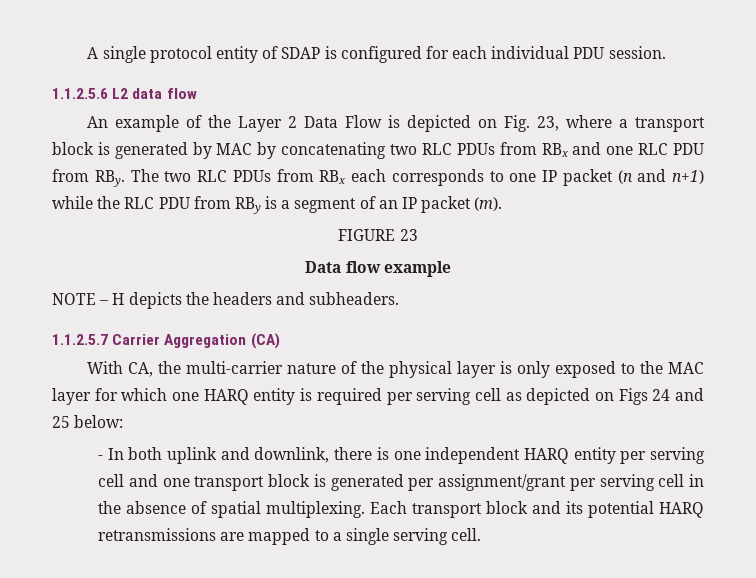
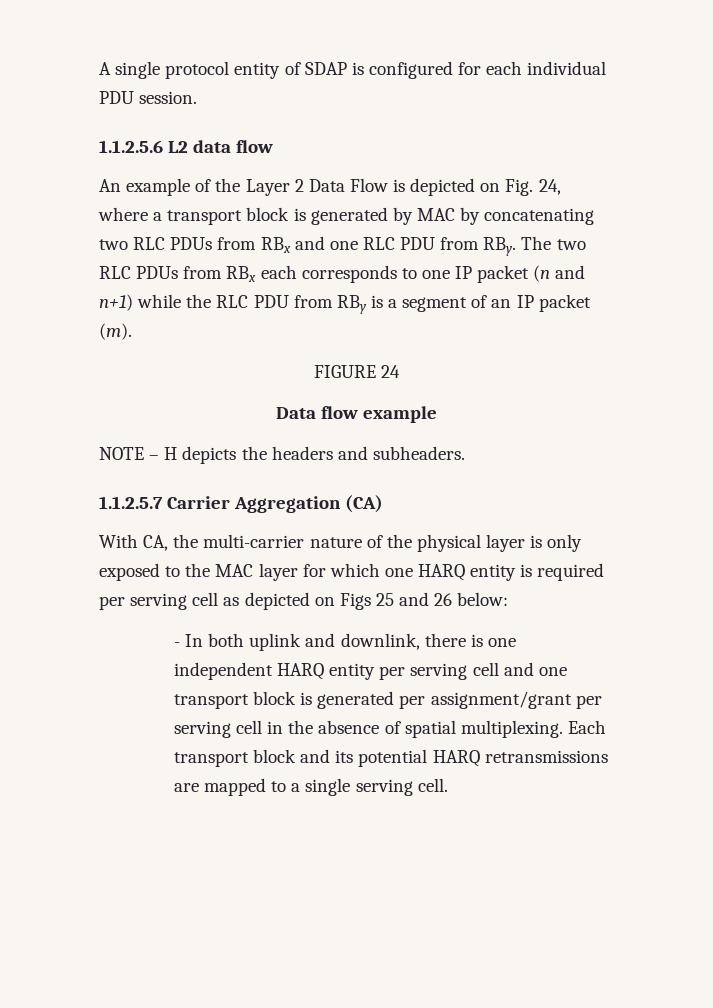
- An example of the Layer 2 Data Flow is depicted on Fig. 23, where a transport block is generated by MAC by concatenating two RLC PDUs from RBx and one RLC PDU from RBy. The two RLC PDUs from RBx each corresponds to one IP packet (n and n+1) while the RLC PDU from RBy is a segment of an IP packet (m).
+ An example of the Layer 2 Data Flow is depicted on Fig. 24, where a transport block is generated by MAC by concatenating two RLC PDUs from RBx and one RLC PDU from RBy. The two RLC PDUs from RBx each corresponds to one IP packet (n and n+1) while the RLC PDU from RBy is a segment of an IP packet (m).
- FIGURE 23
+ FIGURE 24
- With CA, the multi-carrier nature of the physical layer is only exposed to the MAC layer for which one HARQ entity is required per serving cell as depicted on Figs 24 and 25 below:
+ With CA, the multi-carrier nature of the physical layer is only exposed to the MAC layer for which one HARQ entity is required per serving cell as depicted on Figs 25 and 26 below:

